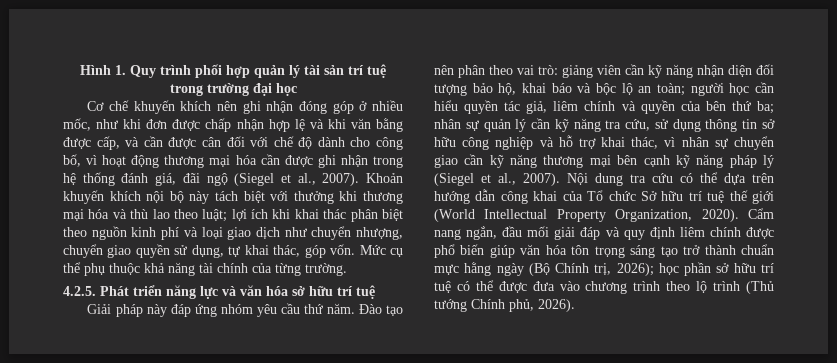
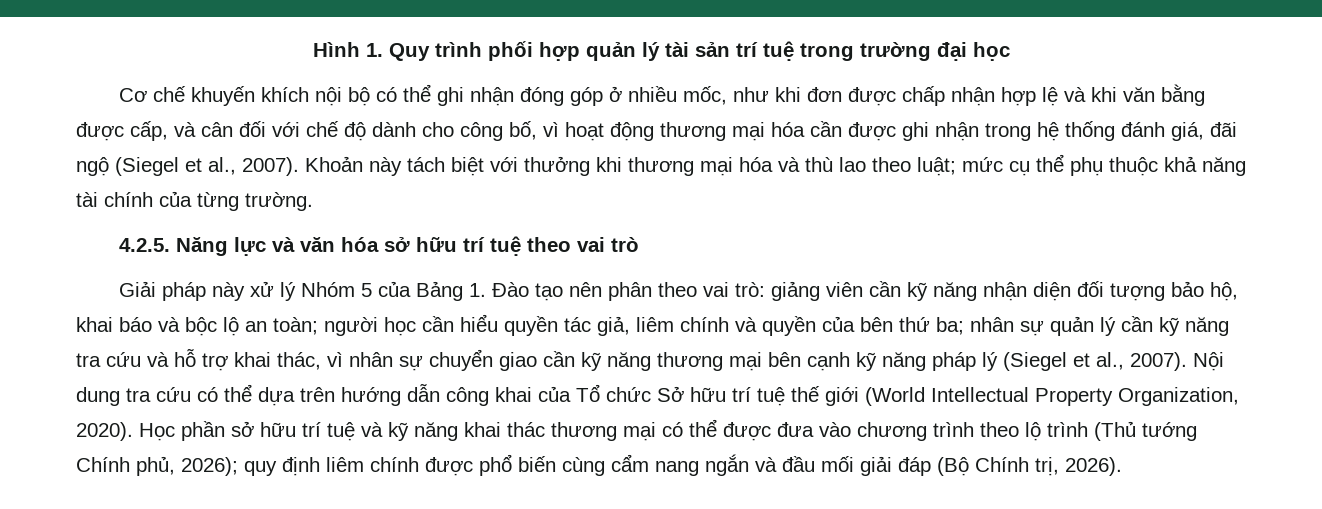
- Cơ chế khuyến khích nên ghi nhận đóng góp ở nhiều mốc, như khi đơn được chấp nhận hợp lệ và khi văn bằng được cấp, và cần được cân đối với chế độ dành cho công bố, vì hoạt động thương mại hóa cần được ghi nhận trong hệ thống đánh giá, đãi ngộ (Siegel et al., 2007).
+ Cơ chế khuyến khích nội bộ có thể ghi nhận đóng góp ở nhiều mốc, như khi đơn được chấp nhận hợp lệ và khi văn bằng được cấp, và cân đối với chế độ dành cho công bố, vì hoạt động thương mại hóa cần được ghi nhận trong hệ thống đánh giá, đãi ngộ (Siegel et al., 2007).
- Khoản khuyến khích nội bộ này tách biệt với thưởng khi thương mại hóa và thù lao theo luật; lợi ích khi khai thác phân biệt theo nguồn kinh phí và loại giao dịch như chuyển nhượng, chuyển giao quyền sử dụng, tự khai thác, góp vốn. Mức cụ thể phụ thuộc khả năng tài chính của từng trường.
+ Khoản này tách biệt với thưởng khi thương mại hóa và thù lao theo luật; mức cụ thể phụ thuộc khả năng tài chính của từng trường.
- 4.2.5. Phát triển năng lực và văn hóa sở hữu trí tuệ
+ 4.2.5. Năng lực và văn hóa sở hữu trí tuệ theo vai trò
- Giải pháp này đáp ứng nhóm yêu cầu thứ năm. Đào tạo nên phân theo vai trò:
+ Giải pháp này xử lý Nhóm 5 của Bảng 1. Đào tạo nên phân theo vai trò:
- nhân sự quản lý cần kỹ năng tra cứu, sử dụng thông tin sở hữu công nghiệp và hỗ trợ khai thác, vì nhân sự chuyển giao cần kỹ năng thương mại bên cạnh kỹ năng pháp lý (Siegel et al., 2007).
+ nhân sự quản lý cần kỹ năng tra cứu và hỗ trợ khai thác, vì nhân sự chuyển giao cần kỹ năng thương mại bên cạnh kỹ năng pháp lý (Siegel et al., 2007).
- Cẩm nang ngắn, đầu mối giải đáp và quy định liêm chính được phổ biến giúp văn hóa tôn trọng sáng tạo trở thành chuẩn mực hằng ngày (Bộ Chính trị, 2026); học phần sở hữu trí tuệ có thể được đưa vào chương trình theo lộ trình (Thủ tướng Chính phủ, 2026).
+ Học phần sở hữu trí tuệ và kỹ năng khai thác thương mại có thể được đưa vào chương trình theo lộ trình (Thủ tướng Chính phủ, 2026); quy định liêm chính được phổ biến cùng cẩm nang ngắn và đầu mối giải đáp (Bộ Chính trị, 2026).

